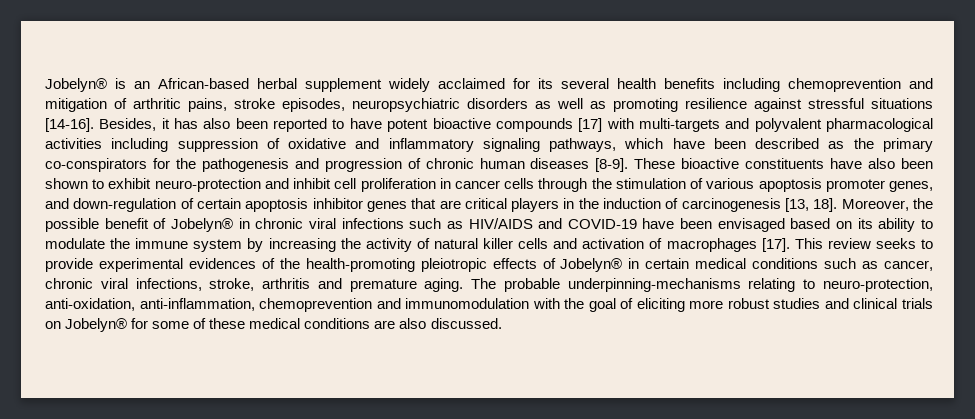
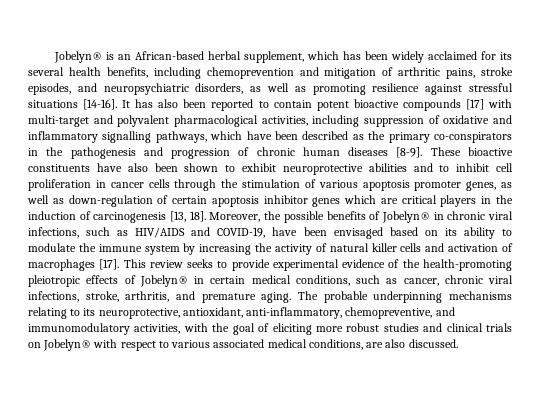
- Jobelyn® is an African-based herbal supplement widely acclaimed for its several health benefits including chemoprevention and mitigation of arthritic pains, stroke episodes, neuropsychiatric disorders as well as promoting resilience against stressful situations [14-16].
+ Jobelyn® is an African-based herbal supplement, which has been widely acclaimed for its several health benefits, including chemoprevention and mitigation of arthritic pains, stroke episodes, and neuropsychiatric disorders, as well as promoting resilience against stressful situations [14-16].
- Besides, it has also been reported to have potent bioactive compounds [17] with multi-targets and polyvalent pharmacological activities including suppression of oxidative and inflammatory signaling pathways, which have been described as the primary co-conspirators for the pathogenesis and progression of chronic human diseases [8-9].
+ It has also been reported to contain potent bioactive compounds [17] with multi-target and polyvalent pharmacological activities, including suppression of oxidative and inflammatory signalling pathways, which have been described as the primary co-conspirators in the pathogenesis and progression of chronic human diseases [8-9].
- These bioactive constituents have also been shown to exhibit neuro-protection and inhibit cell proliferation in cancer cells through the stimulation of various apoptosis promoter genes, and down-regulation of certain apoptosis inhibitor genes that are critical players in the induction of carcinogenesis [13, 18].
+ These bioactive constituents have also been shown to exhibit neuroprotective abilities and to inhibit cell proliferation in cancer cells through the stimulation of various apoptosis promoter genes, as well as down-regulation of certain apoptosis inhibitor genes which are critical players in the induction of carcinogenesis [13, 18].
- Moreover, the possible benefit of Jobelyn® in chronic viral infections such as HIV/AIDS and COVID-19 have been envisaged based on its ability to modulate the immune system by increasing the activity of natural killer cells and activation of macrophages [17].
+ Moreover, the possible benefits of Jobelyn® in chronic viral infections, such as HIV/AIDS and COVID-19, have been envisaged based on its ability to modulate the immune system by increasing the activity of natural killer cells and activation of macrophages [17].
- This review seeks to provide experimental evidences of the health-promoting pleiotropic effects of Jobelyn® in certain medical conditions such as cancer, chronic viral infections, stroke, arthritis and premature aging.
+ This review seeks to provide experimental evidence of the health-promoting pleiotropic effects of Jobelyn® in certain medical conditions, such as cancer, chronic viral infections, stroke, arthritis, and premature aging.
- The probable underpinning-mechanisms relating to neuro-protection, anti-oxidation, anti-inflammation, chemoprevention and immunomodulation with the goal of eliciting more robust studies and clinical trials on Jobelyn® for some of these medical conditions are also discussed.
+ The probable underpinning mechanisms relating to its neuroprotective, antioxidant, anti-inflammatory, chemopreventive, and immunomodulatory activities, with the goal of eliciting more robust studies and clinical trials on Jobelyn® with respect to various associated medical conditions, are also discussed.

